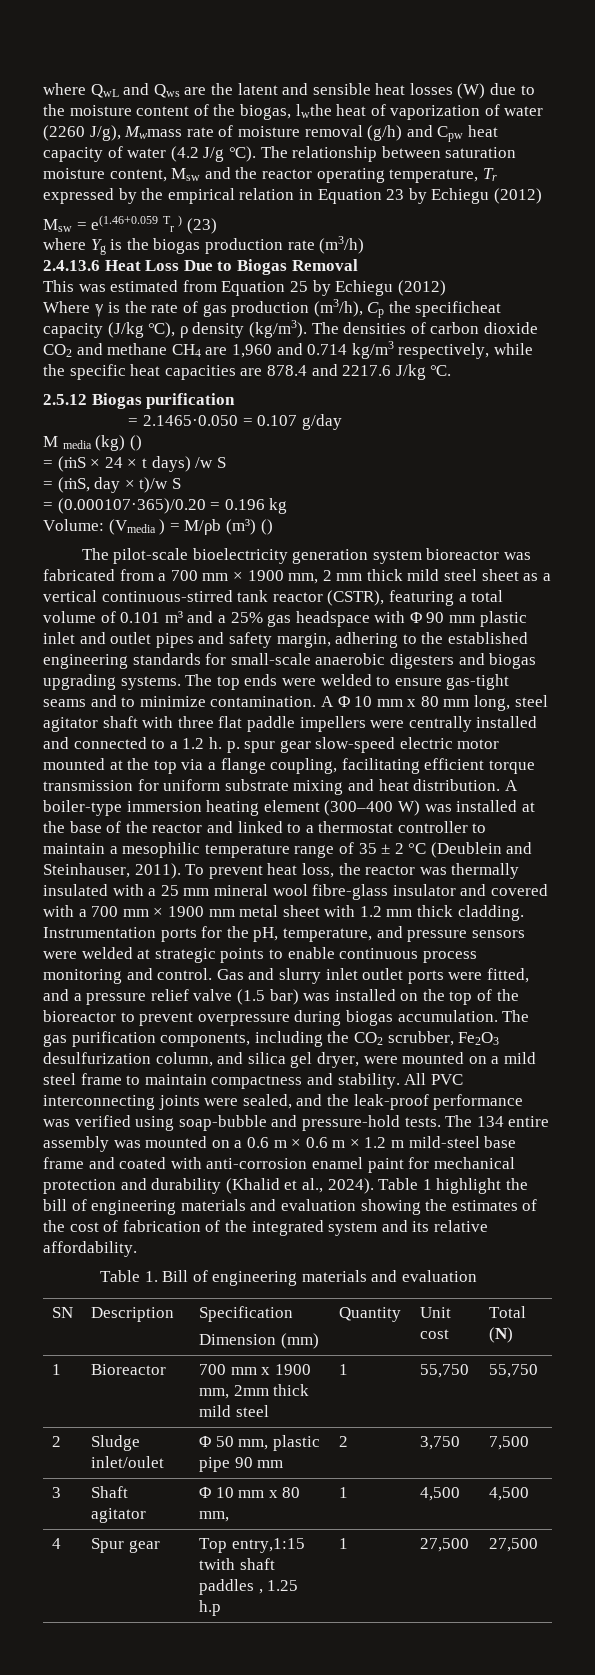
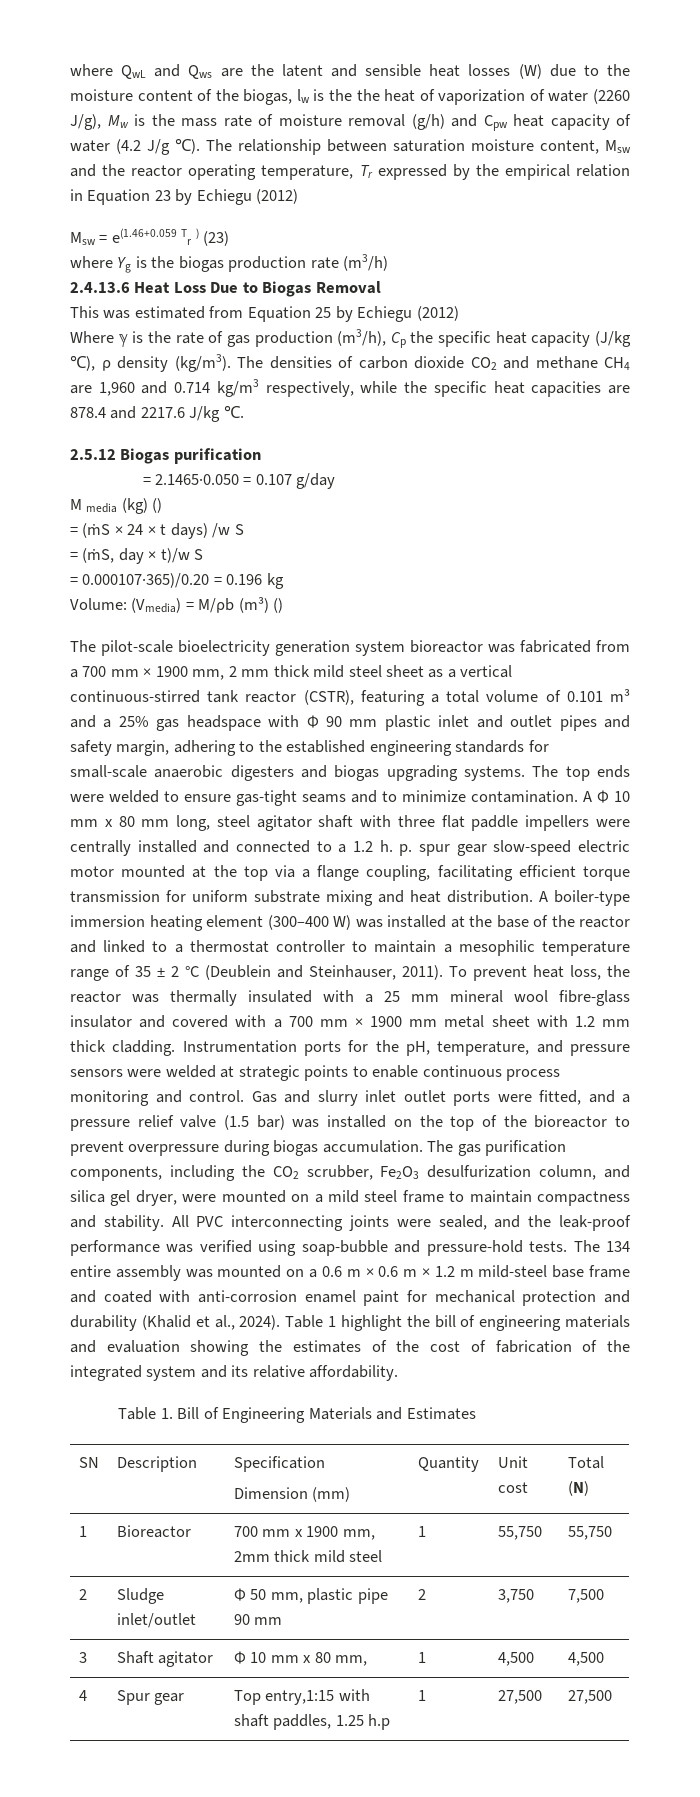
- where QwL and Qws are the latent and sensible heat losses (W) due to the moisture content of the biogas, lwthe heat of vaporization of water (2260 J/g), Mwmass rate of moisture removal (g/h) and Cpw heat capacity of water (4.2 J/g ℃).
+ where QwL and Qws are the latent and sensible heat losses (W) due to the moisture content of the biogas, lw is the the heat of vaporization of water (2260 J/g), Mw is the mass rate of moisture removal (g/h) and Cpw heat capacity of water (4.2 J/g ℃).
- Where ℽ is the rate of gas production (m3/h), Cp the specificheat capacity (J/kg ℃), ρ density (kg/m3).
+ Where ℽ is the rate of gas production (m3/h), Cp the specific heat capacity (J/kg ℃), ρ density (kg/m3).
- = (0.000107·365)/0.20 = 0.196 kg
+ = 0.000107·365)/0.20 = 0.196 kg
- Volume: (Vmedia ) = M/ρb (m³) ()
+ Volume: (Vmedia) = M/ρb (m³) ()
- Table 1. Bill of engineering materials and evaluation
+ Table 1. Bill of Engineering Materials and Estimates
- 2 | Sludge inlet/oulet | Φ 50 mm, plastic pipe 90 mm | 2 | 3,750 | 7,500
+ 2 | Sludge inlet/outlet | Φ 50 mm, plastic pipe 90 mm | 2 | 3,750 | 7,500
- 4 | Spur gear | Top entry,1:15 twith shaft paddles , 1.25 h.p | 1 | 27,500 | 27,500
+ 4 | Spur gear | Top entry,1:15 with shaft paddles, 1.25 h.p | 1 | 27,500 | 27,500

